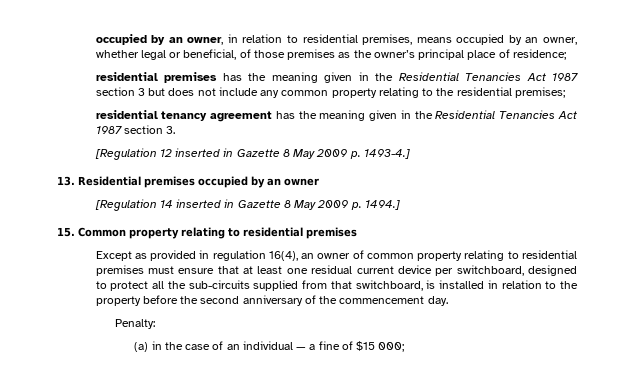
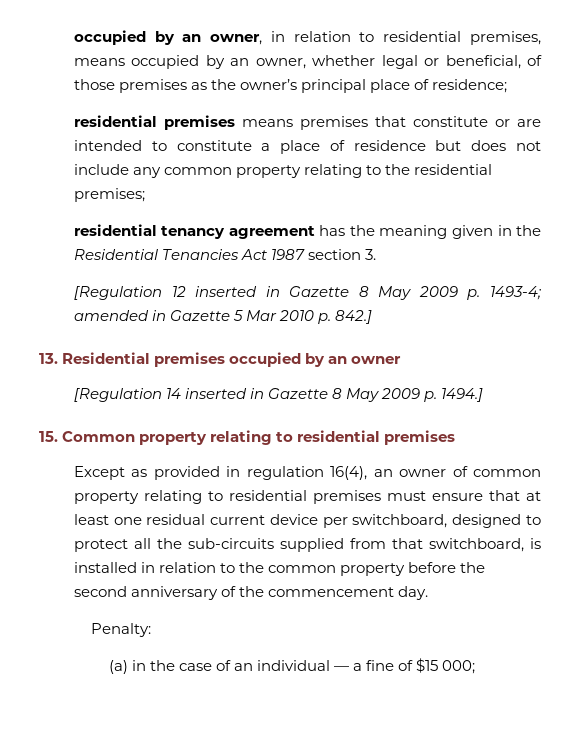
- residential premises has the meaning given in the Residential Tenancies Act 1987 section 3 but does not include any common property relating to the residential premises;
+ residential premises means premises that constitute or are intended to constitute a place of residence but does not include any common property relating to the residential premises;
- [Regulation 12 inserted in Gazette 8 May 2009 p. 1493-4.]
+ [Regulation 12 inserted in Gazette 8 May 2009 p. 1493-4; amended in Gazette 5 Mar 2010 p. 842.]
- Except as provided in regulation 16(4), an owner of common property relating to residential premises must ensure that at least one residual current device per switchboard, designed to protect all the sub-circuits supplied from that switchboard, is installed in relation to the property before the second anniversary of the commencement day.
+ Except as provided in regulation 16(4), an owner of common property relating to residential premises must ensure that at least one residual current device per switchboard, designed to protect all the sub-circuits supplied from that switchboard, is installed in relation to the common property before the second anniversary of the commencement day.

